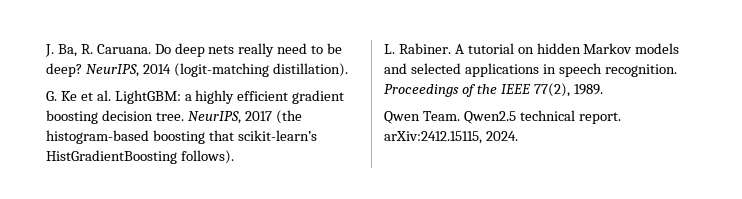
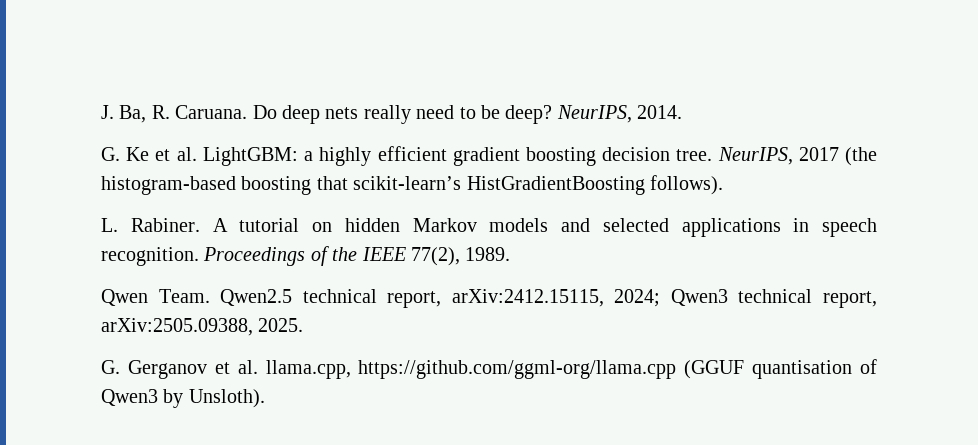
- NeurIPS, 2014 (logit-matching distillation).
+ NeurIPS, 2014.
- Qwen2.5 technical report. arXiv:2412.15115, 2024.
+ Qwen2.5 technical report, arXiv:2412.15115, 2024; Qwen3 technical report, arXiv:2505.09388, 2025.
+ G. Gerganov et al. llama.cpp, https://github.com/ggml-org/llama.cpp (GGUF quantisation of Qwen3 by Unsloth).

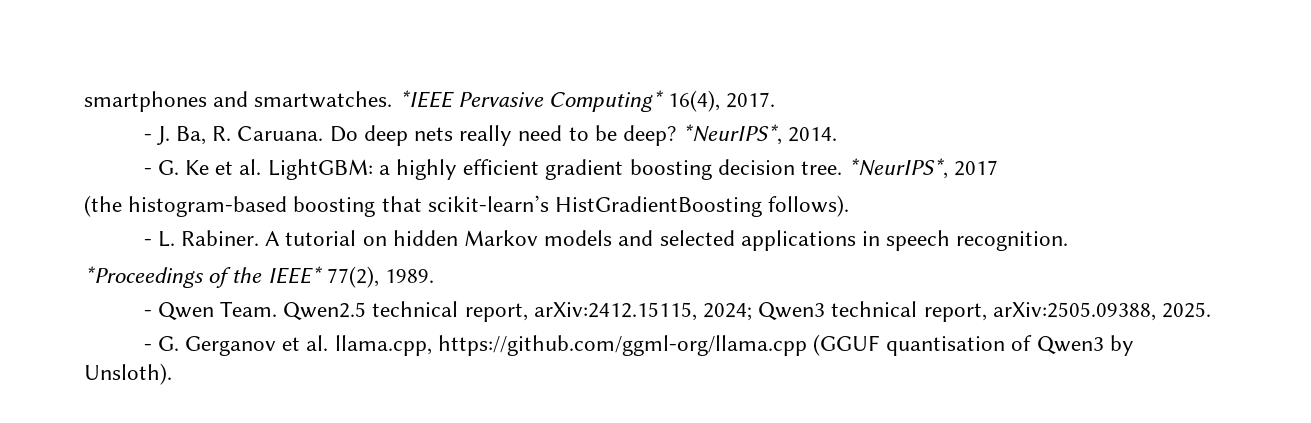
- J. Ba, R. Caruana.
+ smartphones and smartwatches. *IEEE Pervasive Computing* 16(4), 2017.
+ - J. Ba, R. Caruana.
- NeurIPS, 2014.
+ *NeurIPS*, 2014.
- G. Ke et al. LightGBM: a highly efficient gradient boosting decision tree.
+ - G. Ke et al. LightGBM: a highly efficient gradient boosting decision tree.
- NeurIPS, 2017 (the histogram-based boosting that scikit-learn’s HistGradientBoosting follows).
+ *NeurIPS*, 2017
+ (the histogram-based boosting that scikit-learn’s HistGradientBoosting follows).
- L. Rabiner.
+ - L. Rabiner.
- A tutorial on hidden Markov models and selected applications in speech recognition. Proceedings of the IEEE 77(2), 1989.
+ A tutorial on hidden Markov models and selected applications in speech recognition.
+ *Proceedings of the IEEE* 77(2), 1989.
- Qwen Team.
+ - Qwen Team.
- G. Gerganov et al. llama.cpp, https://github.com/ggml-org/llama.cpp (GGUF quantisation of Qwen3 by Unsloth).
+ - G. Gerganov et al. llama.cpp, https://github.com/ggml-org/llama.cpp (GGUF quantisation of Qwen3 by Unsloth).

